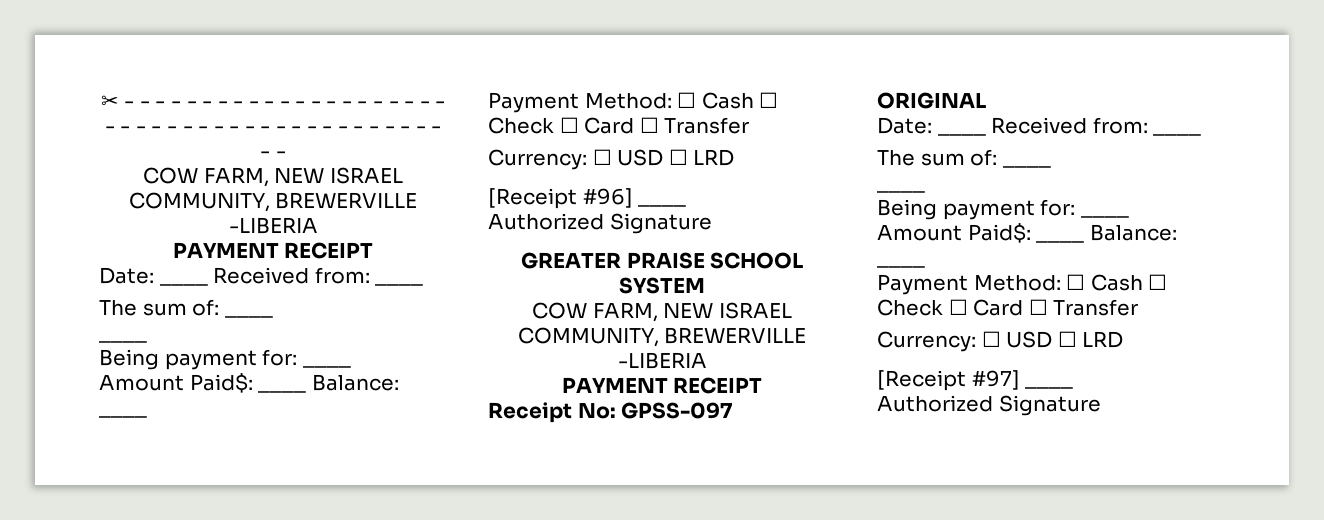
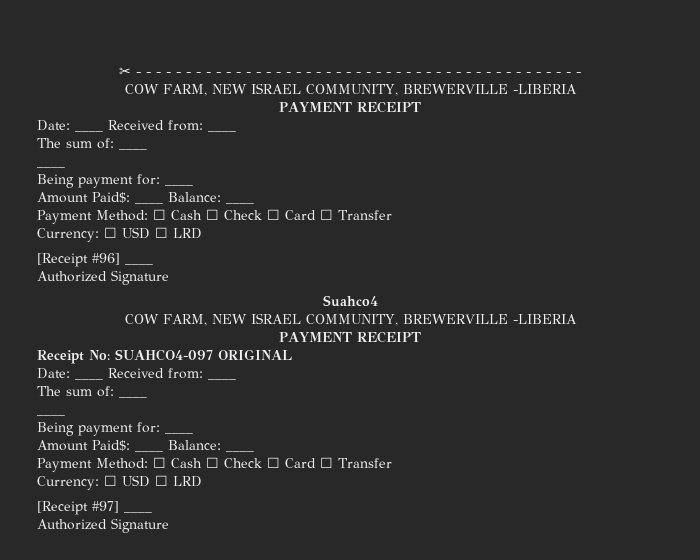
- GREATER PRAISE SCHOOL SYSTEM
+ Suahco4
- Receipt No: GPSS-097 ORIGINAL
+ Receipt No: SUAHCO4-097 ORIGINAL

